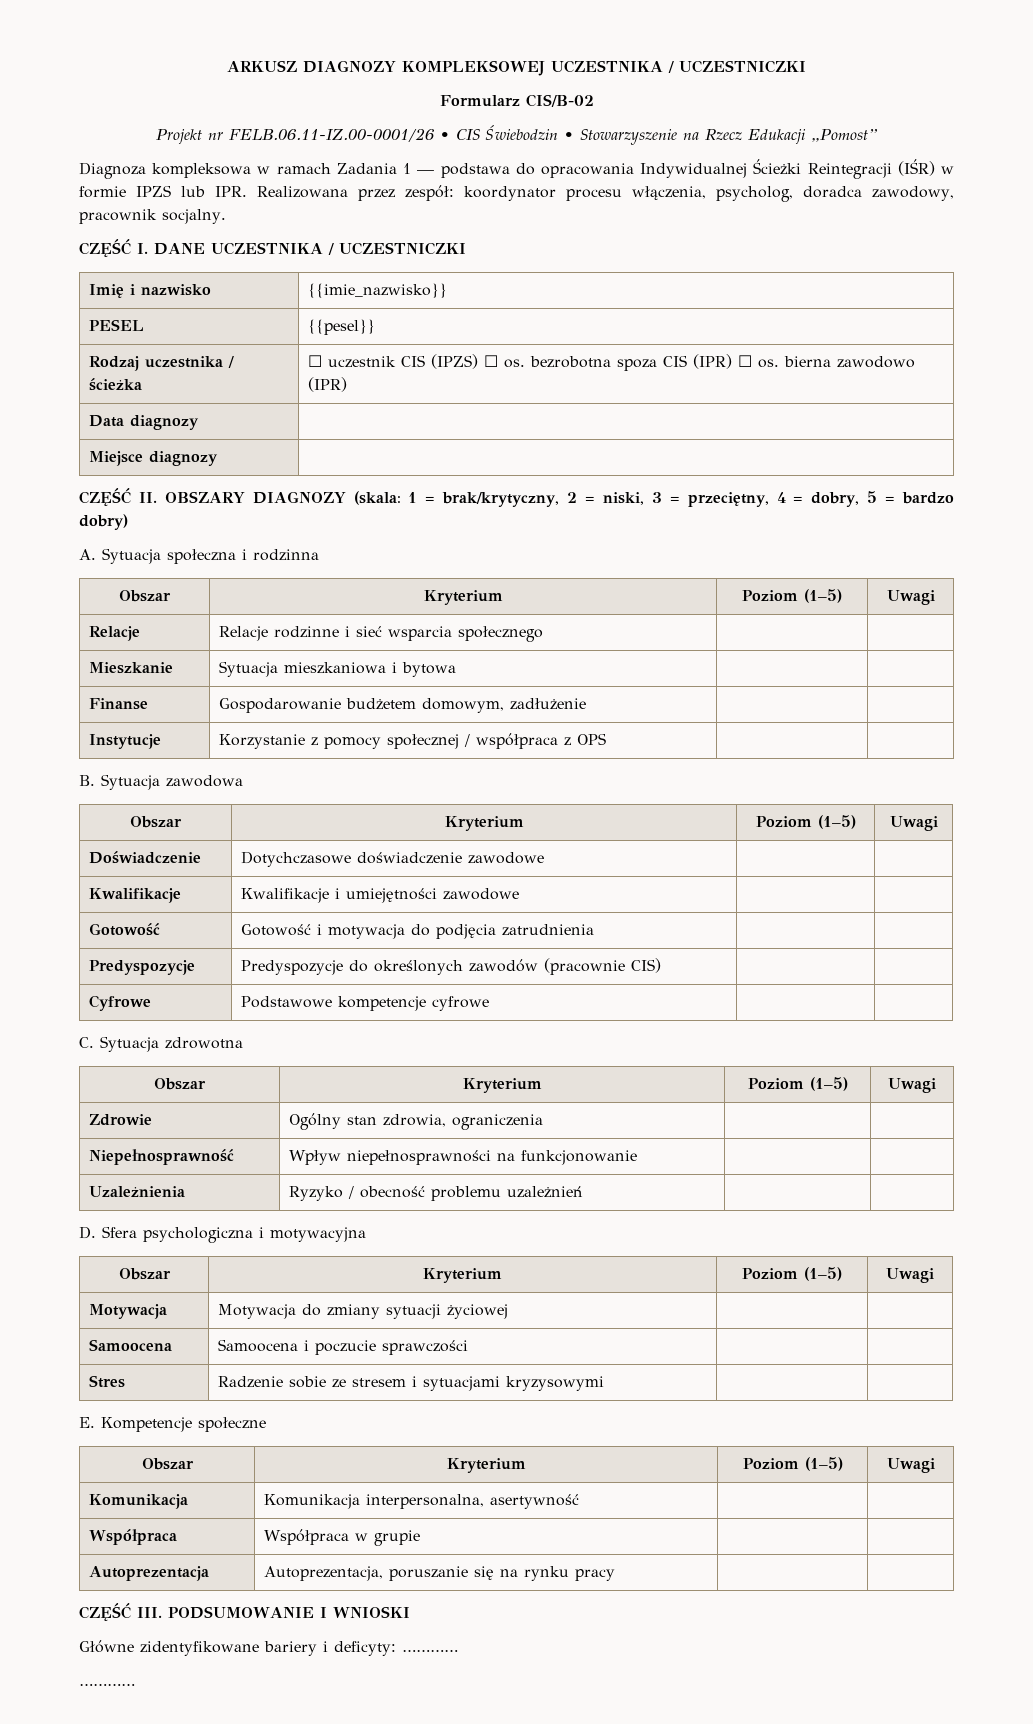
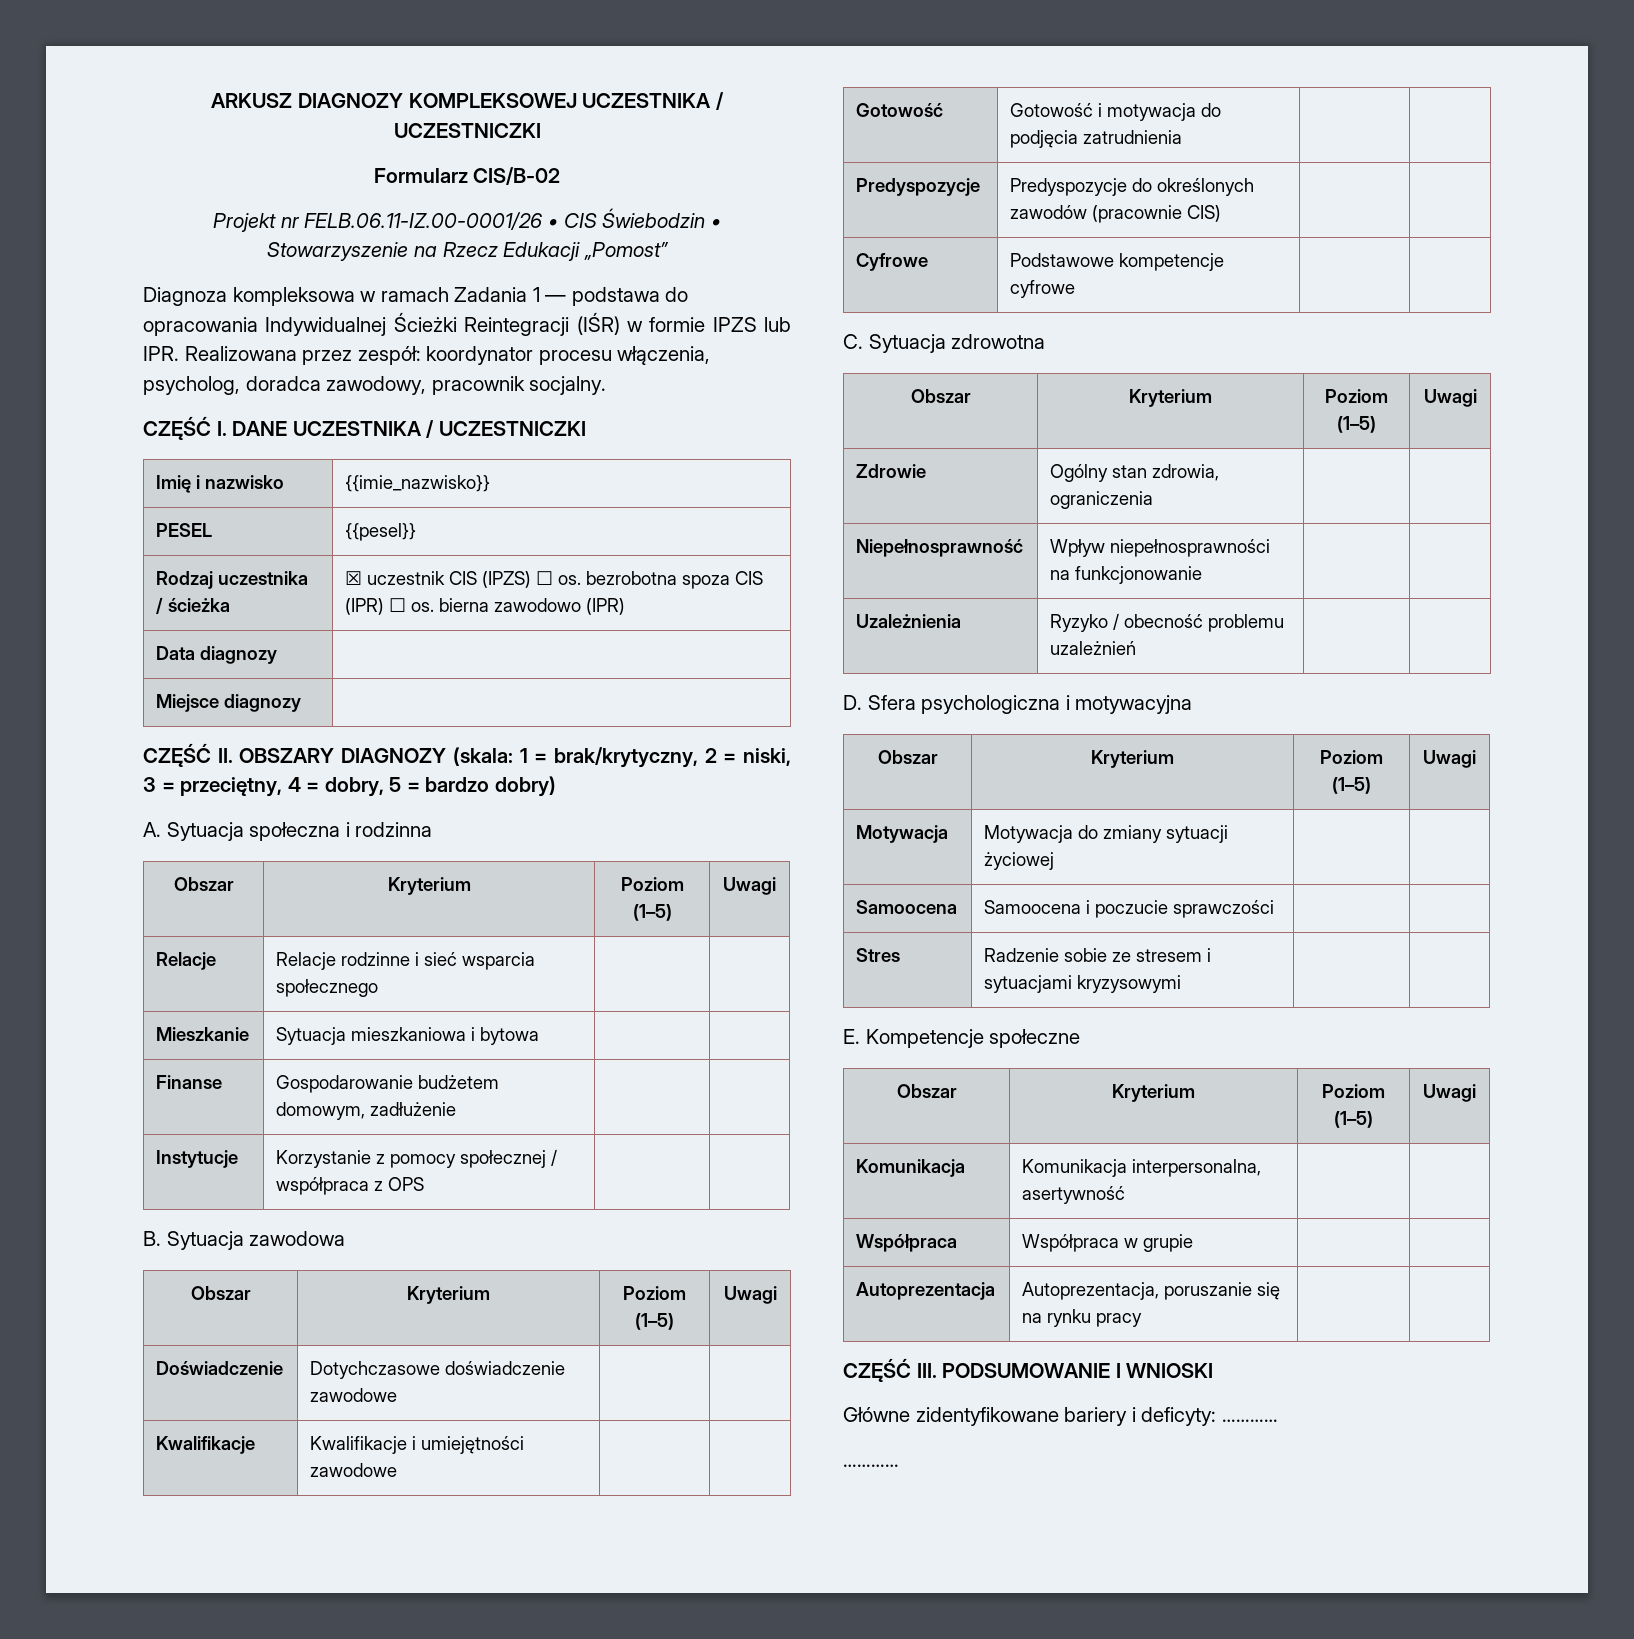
- Rodzaj uczestnika / ścieżka | ☐ uczestnik CIS (IPZS) ☐ os. bezrobotna spoza CIS (IPR) ☐ os. bierna zawodowo (IPR)
+ Rodzaj uczestnika / ścieżka | ☒ uczestnik CIS (IPZS) ☐ os. bezrobotna spoza CIS (IPR) ☐ os. bierna zawodowo (IPR)

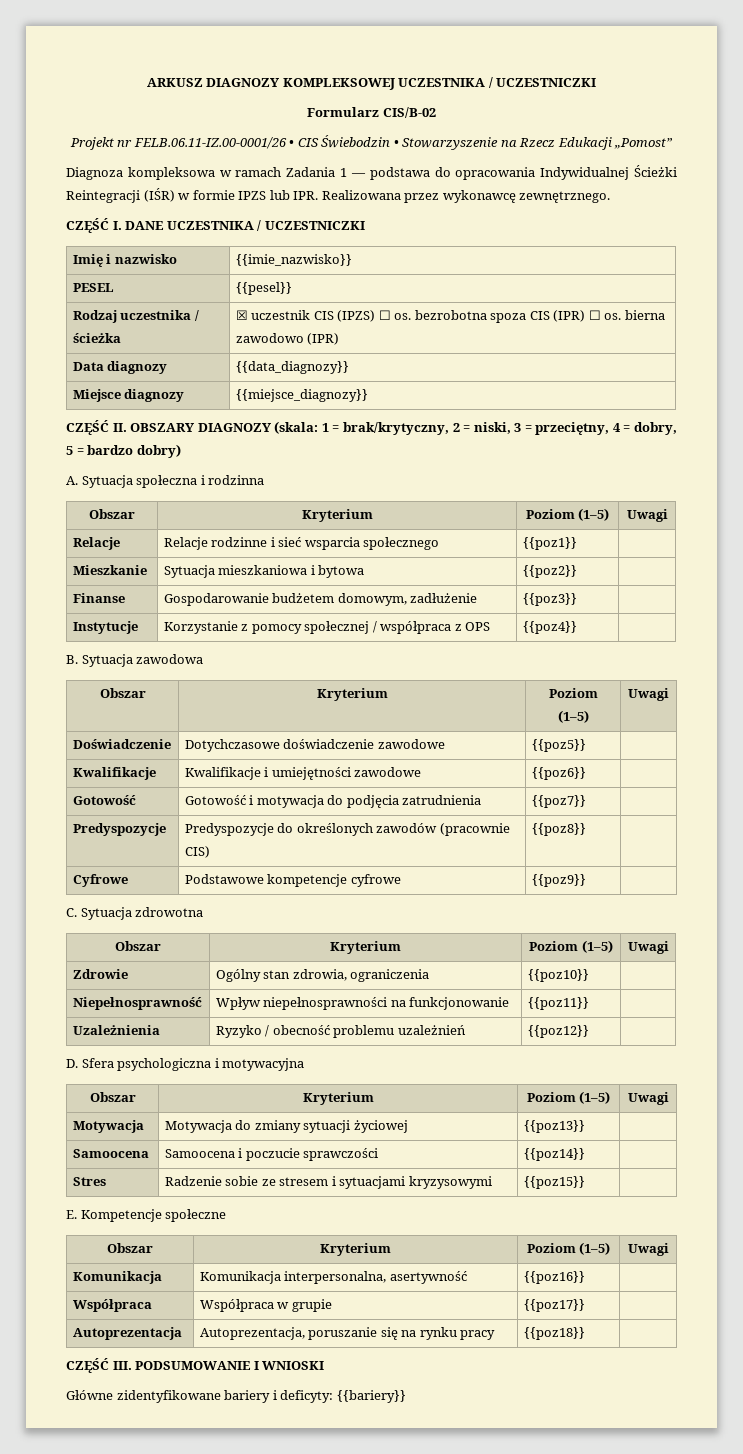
- Diagnoza kompleksowa w ramach Zadania 1 — podstawa do opracowania Indywidualnej Ścieżki Reintegracji (IŚR) w formie IPZS lub IPR. Realizowana przez zespół: koordynator procesu włączenia, psycholog, doradca zawodowy, pracownik socjalny.
+ Diagnoza kompleksowa w ramach Zadania 1 — podstawa do opracowania Indywidualnej Ścieżki Reintegracji (IŚR) w formie IPZS lub IPR. Realizowana przez wykonawcę zewnętrznego.
- Data diagnozy |
+ Data diagnozy | {{data_diagnozy}}
- Miejsce diagnozy |
+ Miejsce diagnozy | {{miejsce_diagnozy}}
- Relacje | Relacje rodzinne i sieć wsparcia społecznego | |
+ Relacje | Relacje rodzinne i sieć wsparcia społecznego | {{poz1}} |
- Mieszkanie | Sytuacja mieszkaniowa i bytowa | |
+ Mieszkanie | Sytuacja mieszkaniowa i bytowa | {{poz2}} |
- Finanse | Gospodarowanie budżetem domowym, zadłużenie | |
+ Finanse | Gospodarowanie budżetem domowym, zadłużenie | {{poz3}} |
- Instytucje | Korzystanie z pomocy społecznej / współpraca z OPS | |
+ Instytucje | Korzystanie z pomocy społecznej / współpraca z OPS | {{poz4}} |
- Doświadczenie | Dotychczasowe doświadczenie zawodowe | |
+ Doświadczenie | Dotychczasowe doświadczenie zawodowe | {{poz5}} |
- Kwalifikacje | Kwalifikacje i umiejętności zawodowe | |
+ Kwalifikacje | Kwalifikacje i umiejętności zawodowe | {{poz6}} |
- Gotowość | Gotowość i motywacja do podjęcia zatrudnienia | |
+ Gotowość | Gotowość i motywacja do podjęcia zatrudnienia | {{poz7}} |
- Predyspozycje | Predyspozycje do określonych zawodów (pracownie CIS) | |
+ Predyspozycje | Predyspozycje do określonych zawodów (pracownie CIS) | {{poz8}} |
- Cyfrowe | Podstawowe kompetencje cyfrowe | |
+ Cyfrowe | Podstawowe kompetencje cyfrowe | {{poz9}} |
- Zdrowie | Ogólny stan zdrowia, ograniczenia | |
+ Zdrowie | Ogólny stan zdrowia, ograniczenia | {{poz10}} |
- Niepełnosprawność | Wpływ niepełnosprawności na funkcjonowanie | |
+ Niepełnosprawność | Wpływ niepełnosprawności na funkcjonowanie | {{poz11}} |
- Uzależnienia | Ryzyko / obecność problemu uzależnień | |
+ Uzależnienia | Ryzyko / obecność problemu uzależnień | {{poz12}} |
- Motywacja | Motywacja do zmiany sytuacji życiowej | |
+ Motywacja | Motywacja do zmiany sytuacji życiowej | {{poz13}} |
- Samoocena | Samoocena i poczucie sprawczości | |
+ Samoocena | Samoocena i poczucie sprawczości | {{poz14}} |
- Stres | Radzenie sobie ze stresem i sytuacjami kryzysowymi | |
+ Stres | Radzenie sobie ze stresem i sytuacjami kryzysowymi | {{poz15}} |
- Komunikacja | Komunikacja interpersonalna, asertywność | |
+ Komunikacja | Komunikacja interpersonalna, asertywność | {{poz16}} |
- Współpraca | Współpraca w grupie | |
+ Współpraca | Współpraca w grupie | {{poz17}} |
- Autoprezentacja | Autoprezentacja, poruszanie się na rynku pracy | |
+ Autoprezentacja | Autoprezentacja, poruszanie się na rynku pracy | {{poz18}} |
- Główne zidentyfikowane bariery i deficyty: …………
- …………
+ Główne zidentyfikowane bariery i deficyty: {{bariery}}

